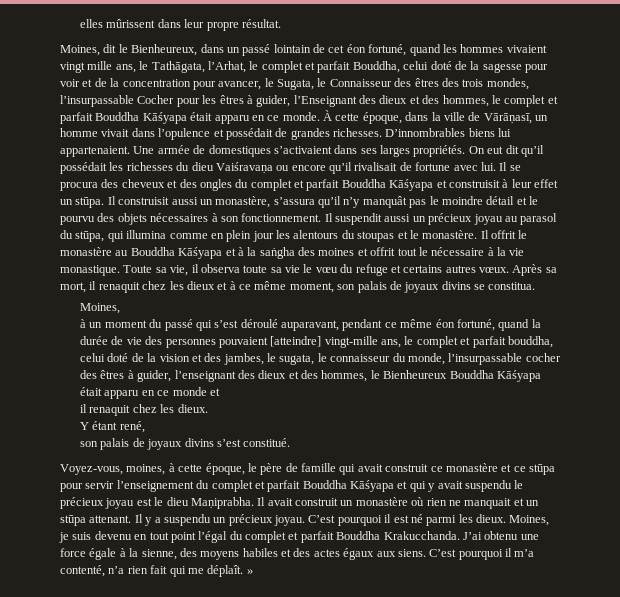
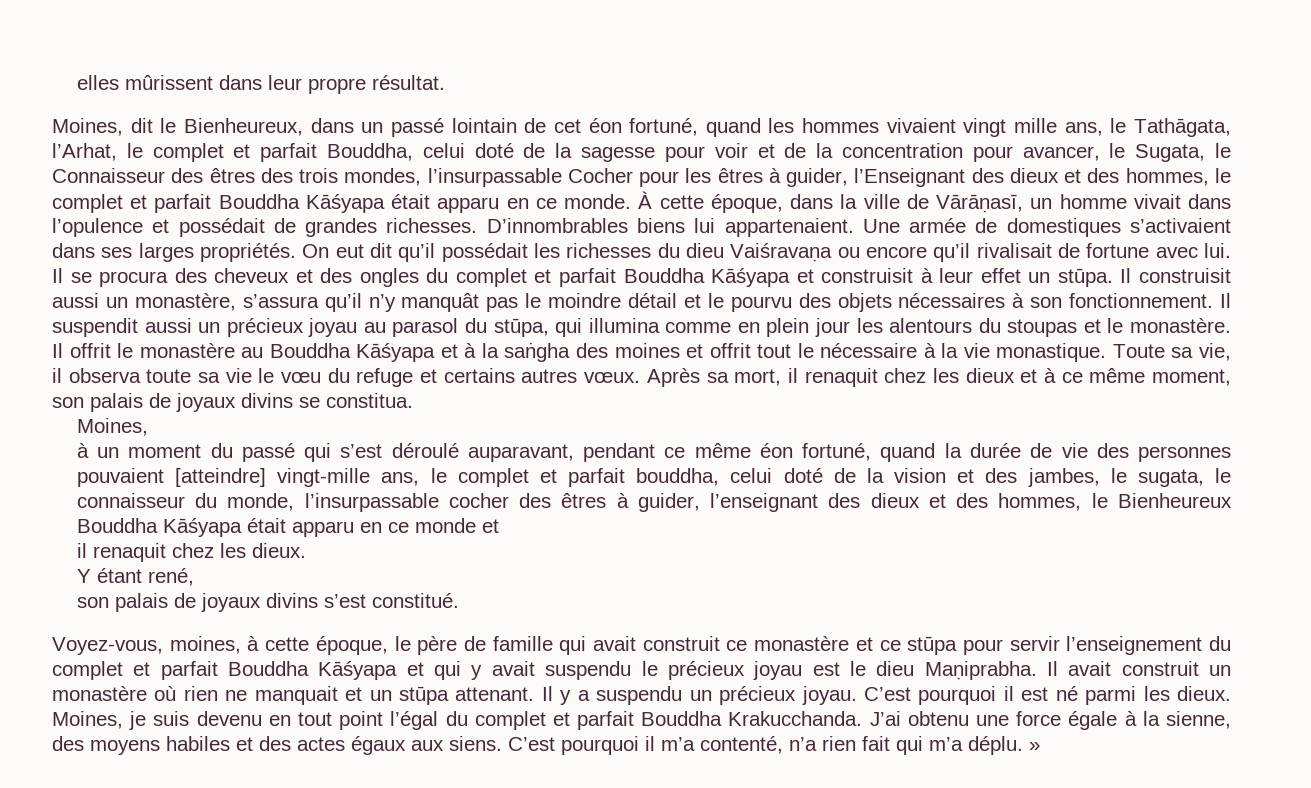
- C’est pourquoi il m’a contenté, n’a rien fait qui me déplaît. »
+ C’est pourquoi il m’a contenté, n’a rien fait qui m’a déplu. »

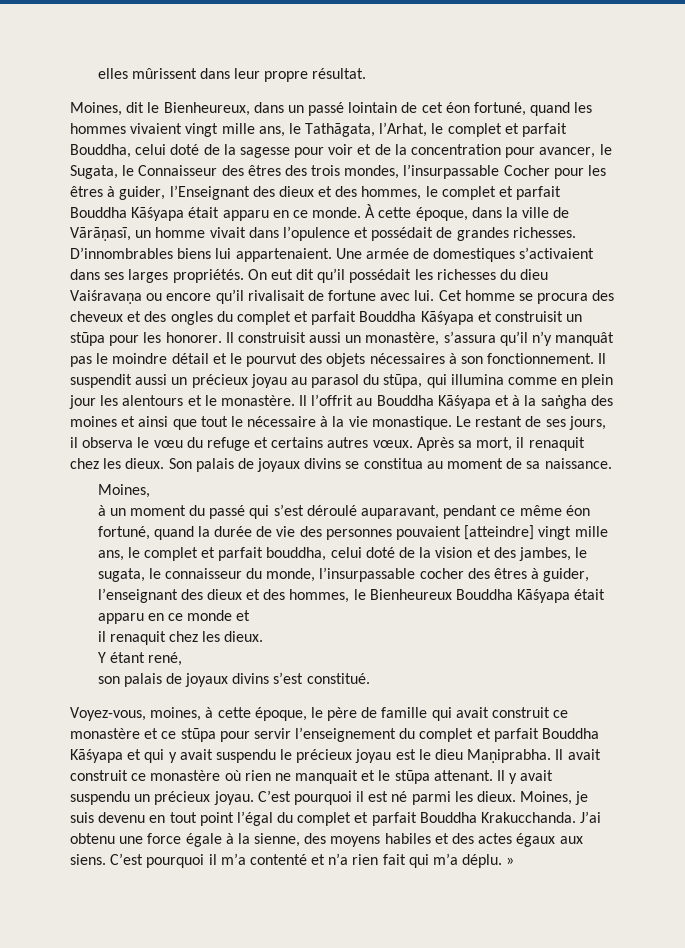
- Il se procura des cheveux et des ongles du complet et parfait Bouddha Kāśyapa et construisit à leur effet un stūpa.
+ Cet homme se procura des cheveux et des ongles du complet et parfait Bouddha Kāśyapa et construisit un stūpa pour les honorer.
- Il construisit aussi un monastère, s’assura qu’il n’y manquât pas le moindre détail et le pourvu des objets nécessaires à son fonctionnement.
+ Il construisit aussi un monastère, s’assura qu’il n’y manquât pas le moindre détail et le pourvut des objets nécessaires à son fonctionnement.
- Il suspendit aussi un précieux joyau au parasol du stūpa, qui illumina comme en plein jour les alentours du stoupas et le monastère.
+ Il suspendit aussi un précieux joyau au parasol du stūpa, qui illumina comme en plein jour les alentours et le monastère.
- Il offrit le monastère au Bouddha Kāśyapa et à la saṅgha des moines et offrit tout le nécessaire à la vie monastique.
+ Il l’offrit au Bouddha Kāśyapa et à la saṅgha des moines et ainsi que tout le nécessaire à la vie monastique.
- Toute sa vie, il observa toute sa vie le vœu du refuge et certains autres vœux.
+ Le restant de ses jours, il observa le vœu du refuge et certains autres vœux.
- Après sa mort, il renaquit chez les dieux et à ce même moment, son palais de joyaux divins se constitua.
+ Après sa mort, il renaquit chez les dieux. Son palais de joyaux divins se constitua au moment de sa naissance.
- à un moment du passé qui s’est déroulé auparavant, pendant ce même éon fortuné, quand la durée de vie des personnes pouvaient [atteindre] vingt-mille ans, le complet et parfait bouddha, celui doté de la vision et des jambes, le sugata, le connaisseur du monde, l’insurpassable cocher des êtres à guider, l’enseignant des dieux et des hommes, le Bienheureux Bouddha Kāśyapa était apparu en ce monde et
+ à un moment du passé qui s’est déroulé auparavant, pendant ce même éon fortuné, quand la durée de vie des personnes pouvaient [atteindre] vingt mille ans, le complet et parfait bouddha, celui doté de la vision et des jambes, le sugata, le connaisseur du monde, l’insurpassable cocher des êtres à guider, l’enseignant des dieux et des hommes, le Bienheureux Bouddha Kāśyapa était apparu en ce monde et
- Il avait construit un monastère où rien ne manquait et un stūpa attenant.
+ Il avait construit ce monastère où rien ne manquait et le stūpa attenant.
- Il y a suspendu un précieux joyau.
+ Il y avait suspendu un précieux joyau.
- C’est pourquoi il m’a contenté, n’a rien fait qui m’a déplu. »
+ C’est pourquoi il m’a contenté et n’a rien fait qui m’a déplu. »

